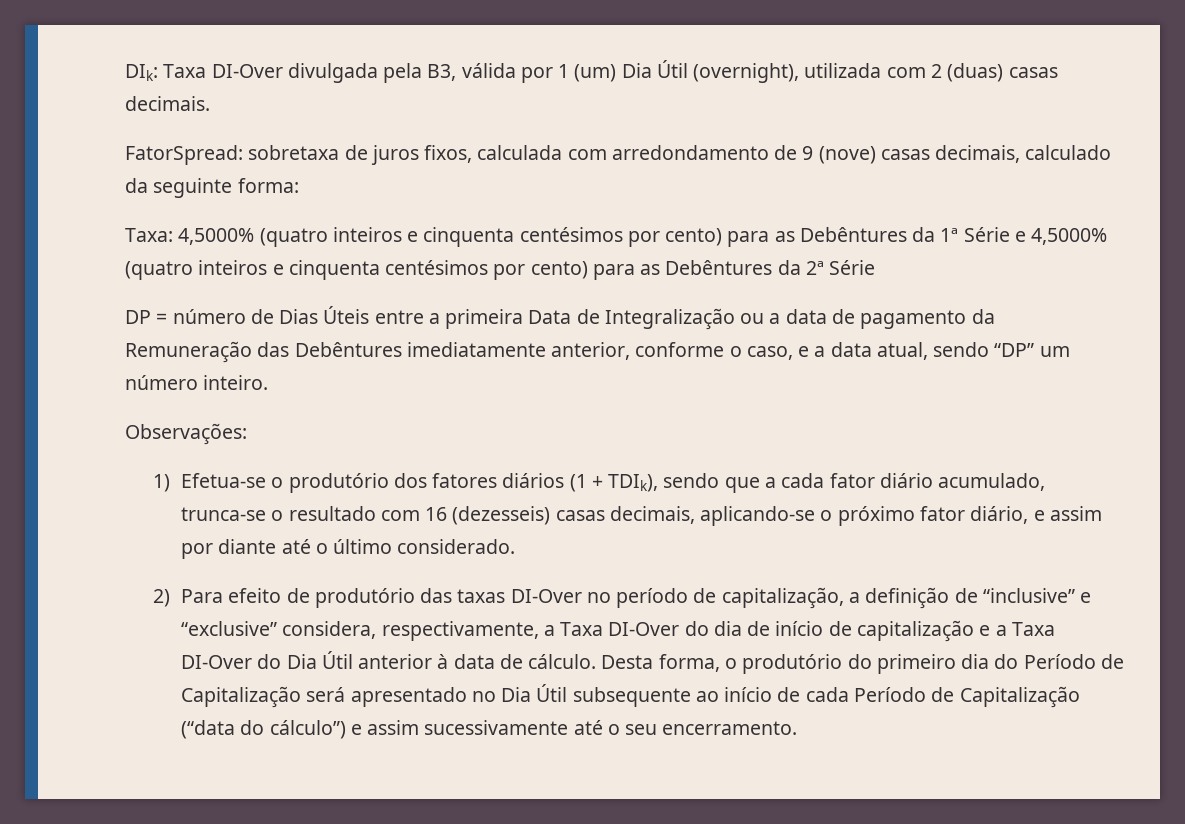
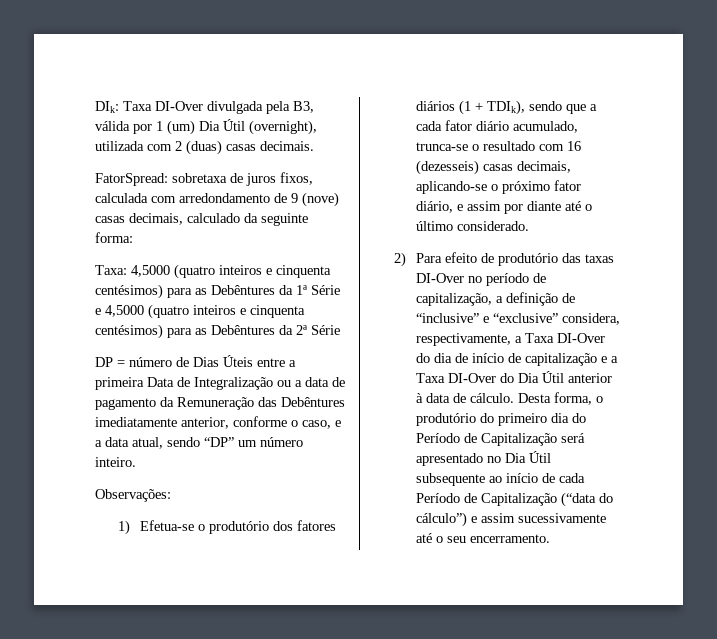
- Taxa: 4,5000% (quatro inteiros e cinquenta centésimos por cento) para as Debêntures da 1ª Série e 4,5000% (quatro inteiros e cinquenta centésimos por cento) para as Debêntures da 2ª Série
+ Taxa: 4,5000 (quatro inteiros e cinquenta centésimos) para as Debêntures da 1ª Série e 4,5000 (quatro inteiros e cinquenta centésimos) para as Debêntures da 2ª Série

